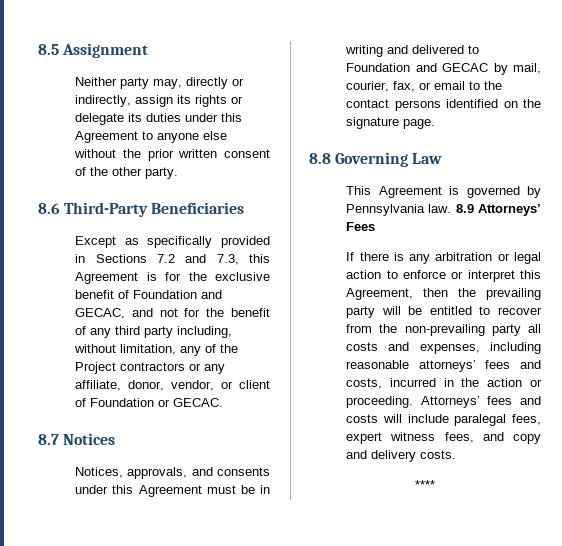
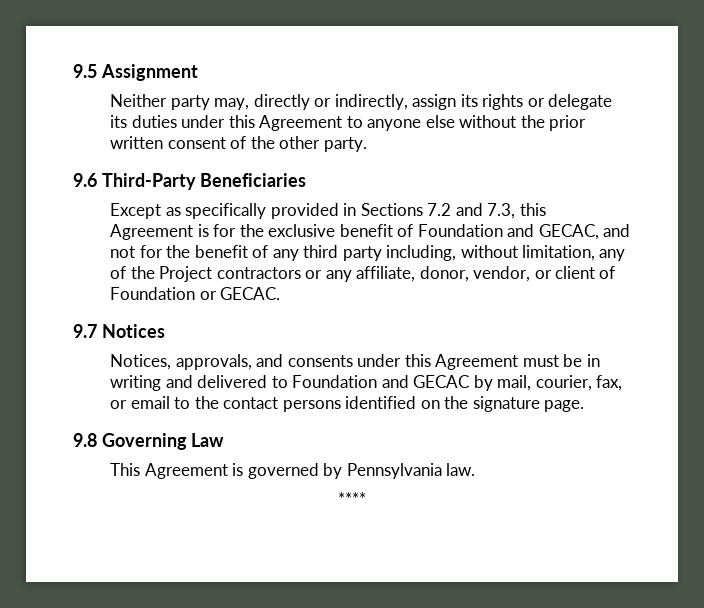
- 8.5 Assignment
+ 9.5 Assignment
- 8.6 Third-Party Beneficiaries
+ 9.6 Third-Party Beneficiaries
- 8.7 Notices
+ 9.7 Notices
- 8.8 Governing Law
+ 9.8 Governing Law
- 8.9 Attorneys’ Fees
- If there is any arbitration or legal action to enforce or interpret this Agreement, then the prevailing party will be entitled to recover from the non-prevailing party all costs and expenses, including reasonable attorneys’ fees and costs, incurred in the action or proceeding. Attorneys’ fees and costs will include paralegal fees, expert witness fees, and copy and delivery costs.

